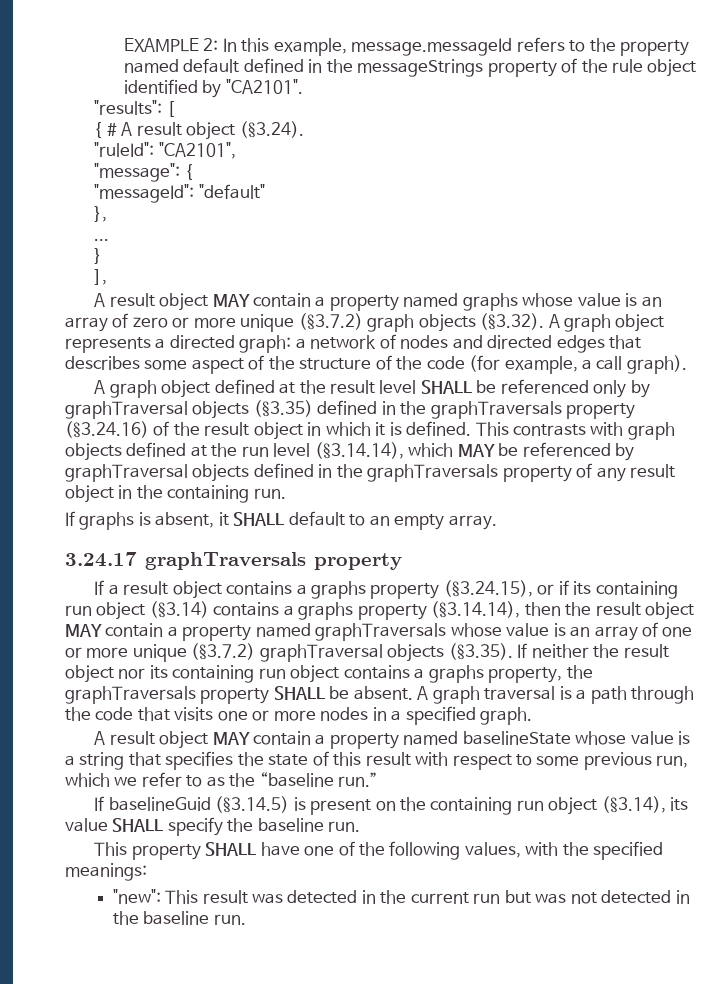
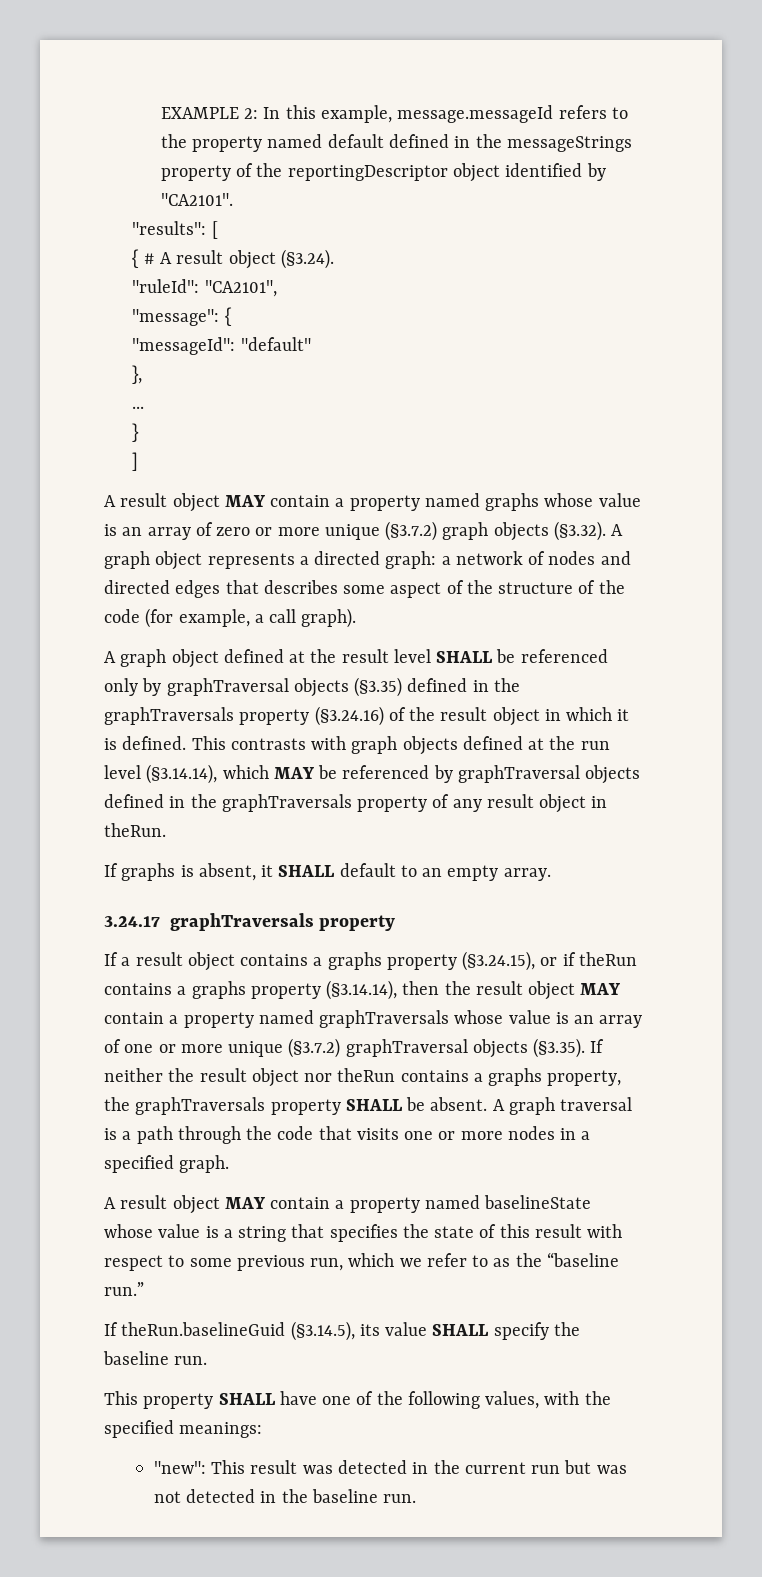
- EXAMPLE 2: In this example, message.messageId refers to the property named default defined in the messageStrings property of the rule object identified by "CA2101".
+ EXAMPLE 2: In this example, message.messageId refers to the property named default defined in the messageStrings property of the reportingDescriptor object identified by "CA2101".
- ],
+ ]
- This contrasts with graph objects defined at the run level (§3.14.14), which MAY be referenced by graphTraversal objects defined in the graphTraversals property of any result object in the containing run.
+ This contrasts with graph objects defined at the run level (§3.14.14), which MAY be referenced by graphTraversal objects defined in the graphTraversals property of any result object in theRun.
- If a result object contains a graphs property (§3.24.15), or if its containing run object (§3.14) contains a graphs property (§3.14.14), then the result object MAY contain a property named graphTraversals whose value is an array of one or more unique (§3.7.2) graphTraversal objects (§3.35). If neither the result object nor its containing run object contains a graphs property, the graphTraversals property SHALL be absent.
+ If a result object contains a graphs property (§3.24.15), or if theRun contains a graphs property (§3.14.14), then the result object MAY contain a property named graphTraversals whose value is an array of one or more unique (§3.7.2) graphTraversal objects (§3.35). If neither the result object nor theRun contains a graphs property, the graphTraversals property SHALL be absent.
- If baselineGuid (§3.14.5) is present on the containing run object (§3.14), its value SHALL specify the baseline run.
+ If theRun.baselineGuid (§3.14.5), its value SHALL specify the baseline run.

